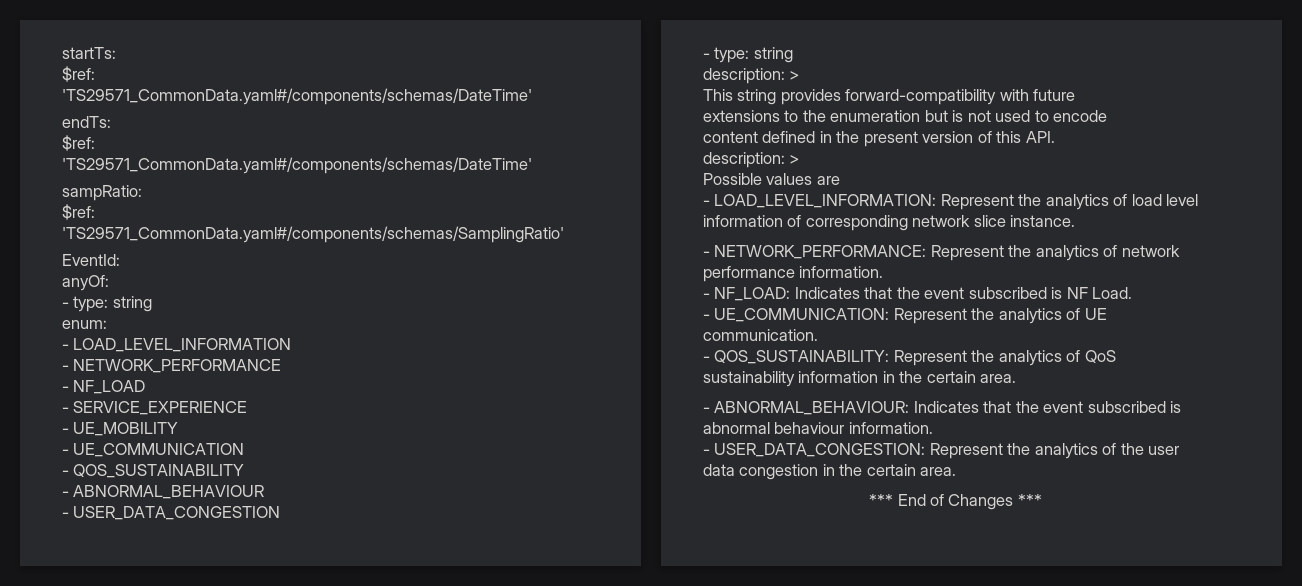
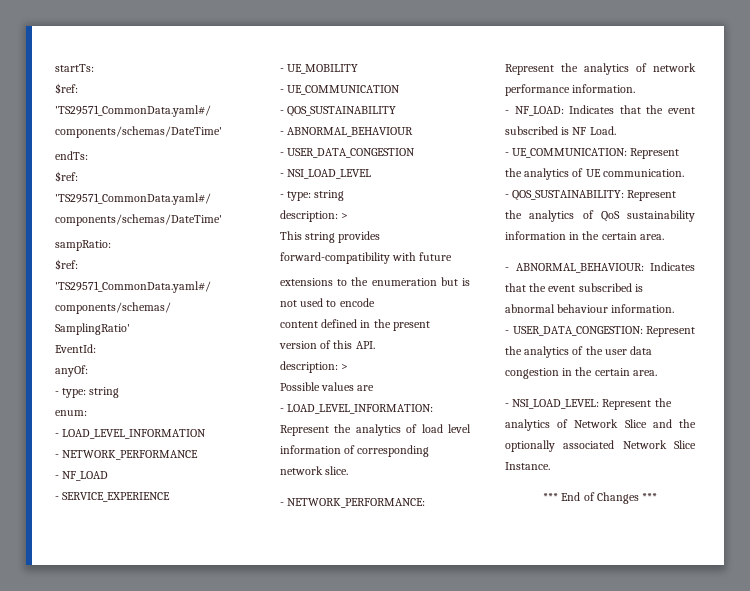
+ - NSI_LOAD_LEVEL
- - LOAD_LEVEL_INFORMATION: Represent the analytics of load level information of corresponding network slice instance.
+ - LOAD_LEVEL_INFORMATION: Represent the analytics of load level information of corresponding network slice.
+ - NSI_LOAD_LEVEL: Represent the analytics of Network Slice and the optionally associated Network Slice Instance.

